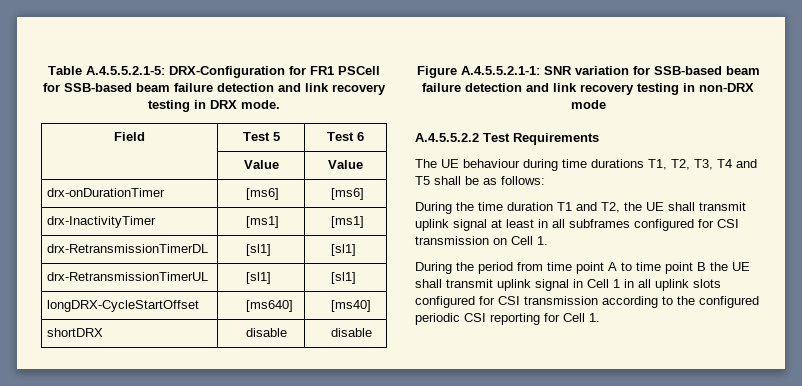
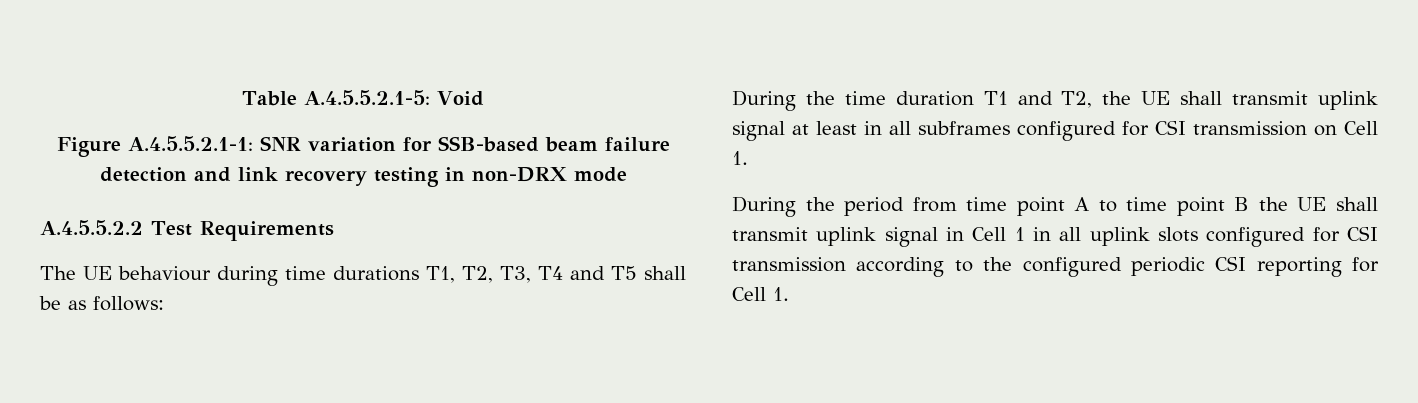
- Table A.4.5.5.2.1-5: DRX-Configuration for FR1 PSCell for SSB-based beam failure detection and link recovery testing in DRX mode.
- Field | Test 5 | Test 6
- | Value | Value
- drx-onDurationTimer | [ms6] | [ms6]
- drx-InactivityTimer | [ms1] | [ms1]
- drx-RetransmissionTimerDL | [sl1] | [sl1]
- drx-RetransmissionTimerUL | [sl1] | [sl1]
- longDRX-CycleStartOffset | [ms640] | [ms40]
- shortDRX | disable | disable
+ Table A.4.5.5.2.1-5: Void

